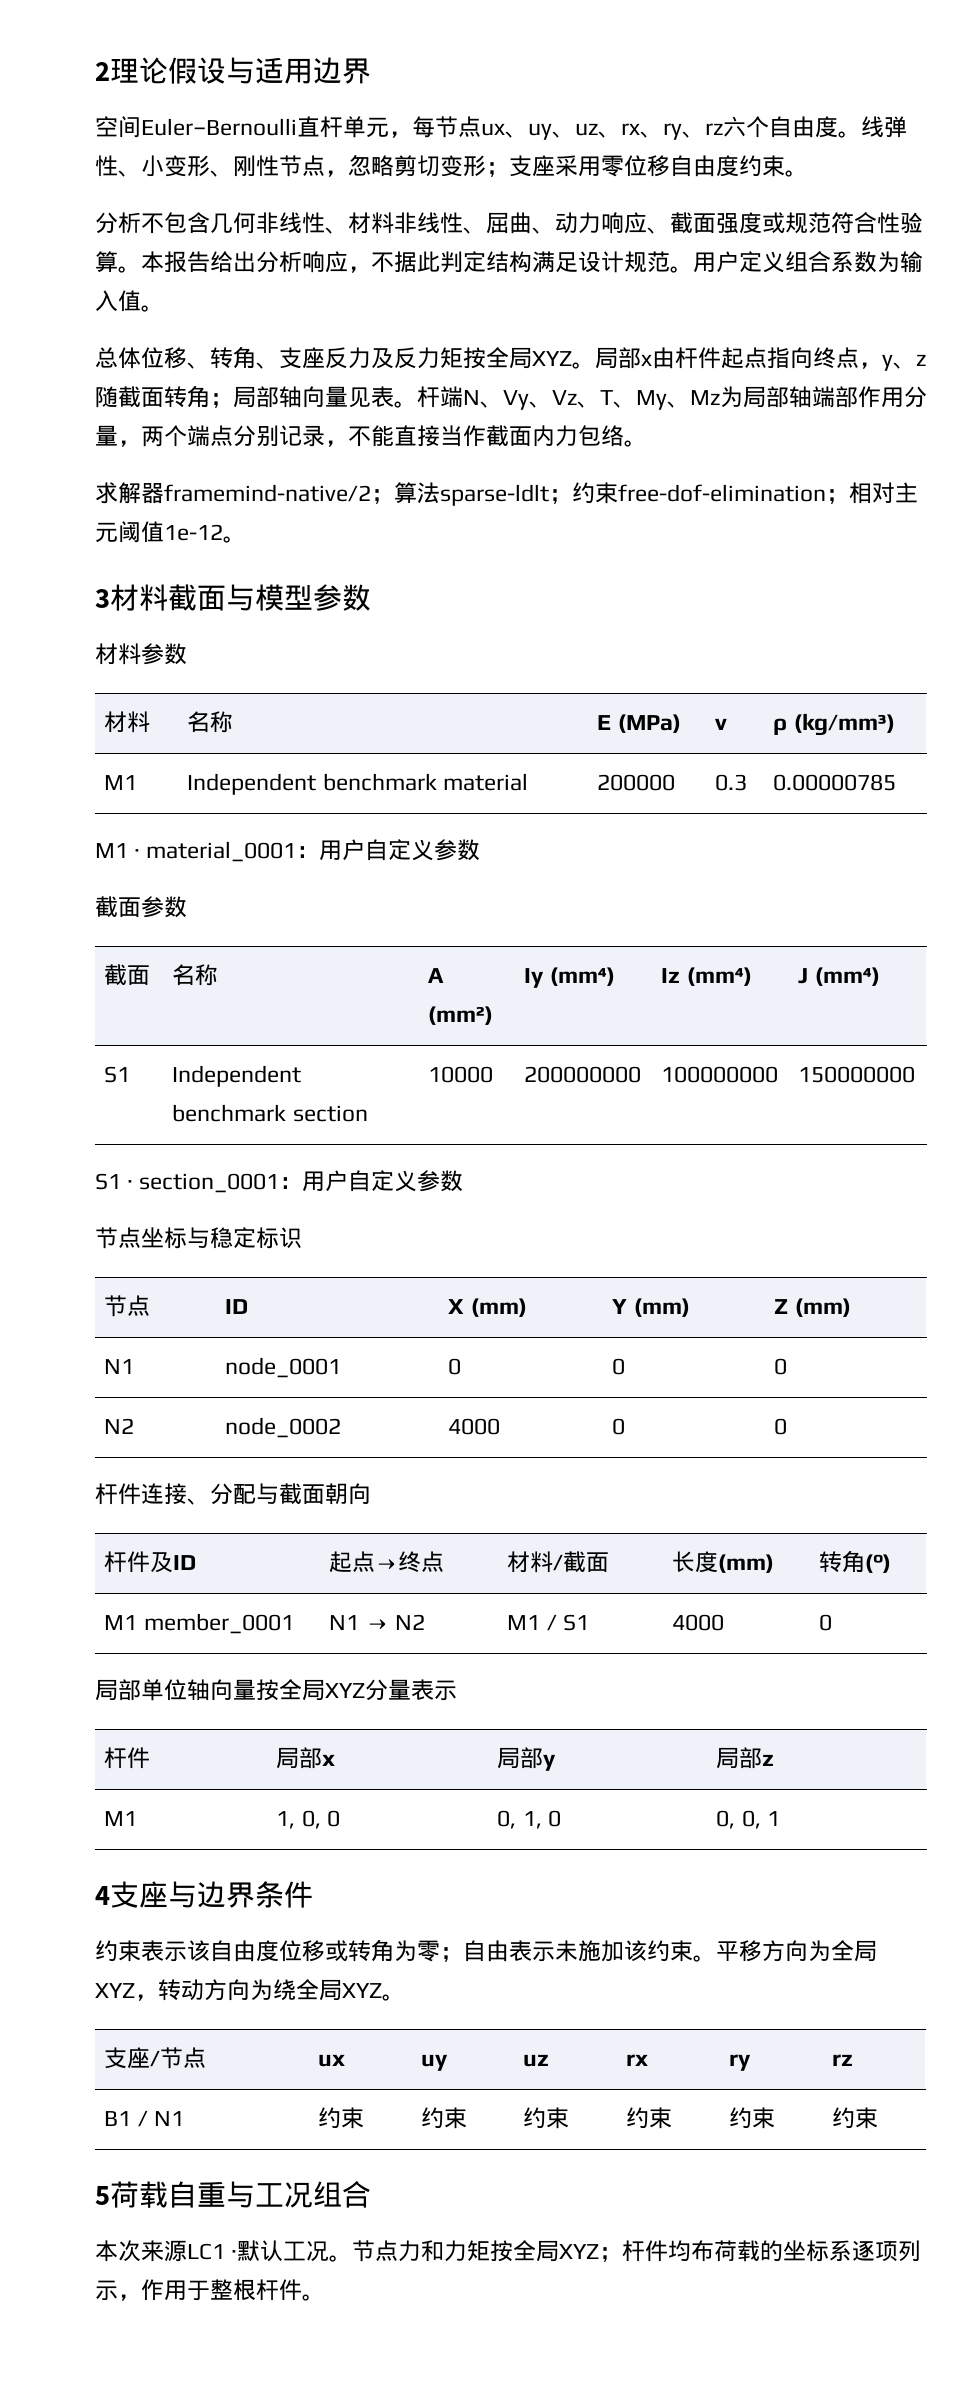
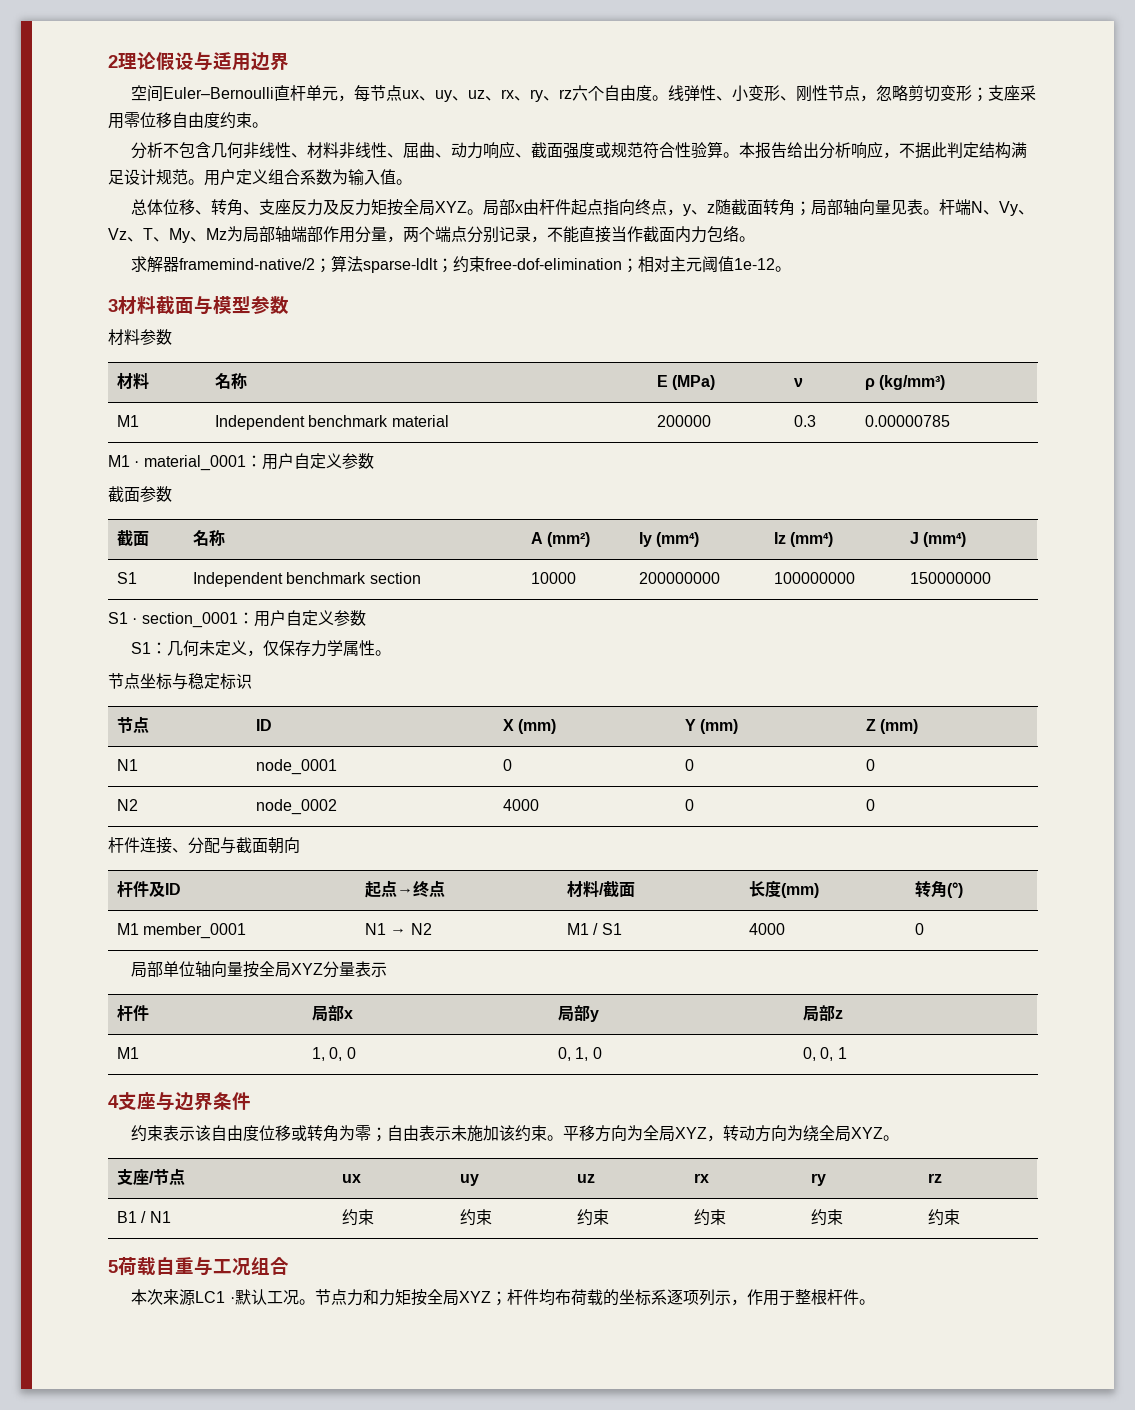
+ S1：几何未定义，仅保存力学属性。

